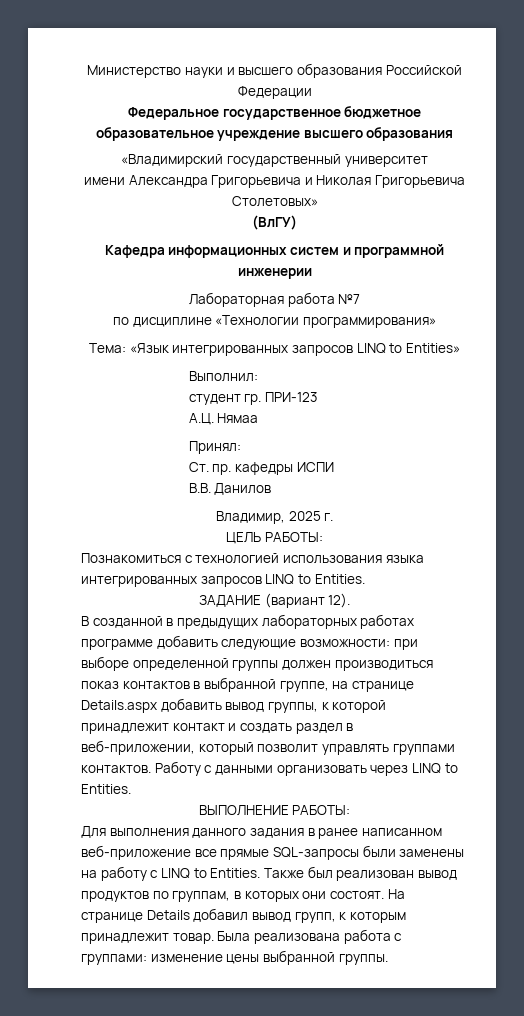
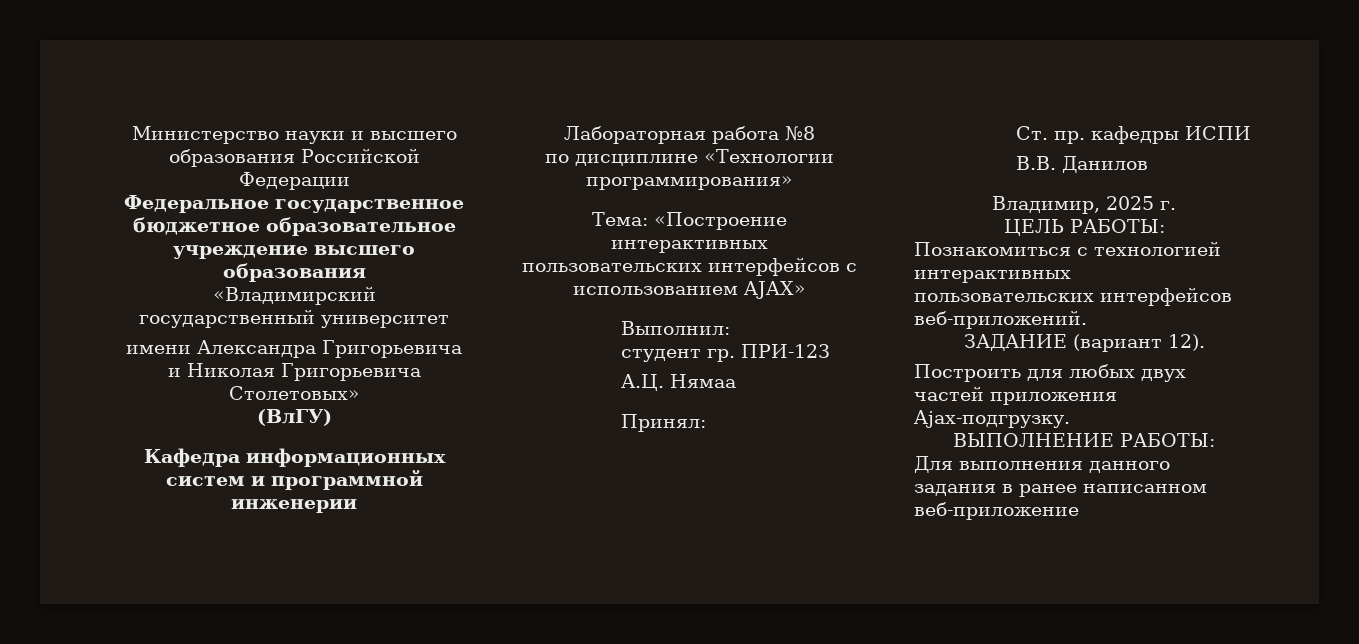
- Лабораторная работа №7
+ Лабораторная работа №8
- Тема: «Язык интегрированных запросов LINQ to Entities»
+ Тема: «Построение интерактивных пользовательских интерфейсов с использованием AJAX»
- Познакомиться с технологией использования языка интегрированных запросов LINQ to Entities.
+ Познакомиться с технологией интерактивных пользовательских интерфейсов веб-приложений.
  ЗАДАНИЕ (вариант 12).
- В созданной в предыдущих лабораторных работах программе добавить следующие возможности: при выборе определенной группы должен производиться показ контактов в выбранной группе, на странице Details.aspx добавить вывод группы, к которой принадлежит контакт и создать раздел в веб-приложении, который позволит управлять группами контактов. Работу с данными организовать через LINQ to Entities.
+ Построить для любых двух частей приложения Ajax-подгрузку.
- Для выполнения данного задания в ранее написанном веб-приложение все прямые SQL-запросы были заменены на работу с LINQ to Entities. Также был реализован вывод продуктов по группам, в которых они состоят. На странице Details добавил вывод групп, к которым принадлежит товар. Была реализована работа с группами: изменение цены выбранной группы.
+ Для выполнения данного задания в ранее написанном веб-приложение

